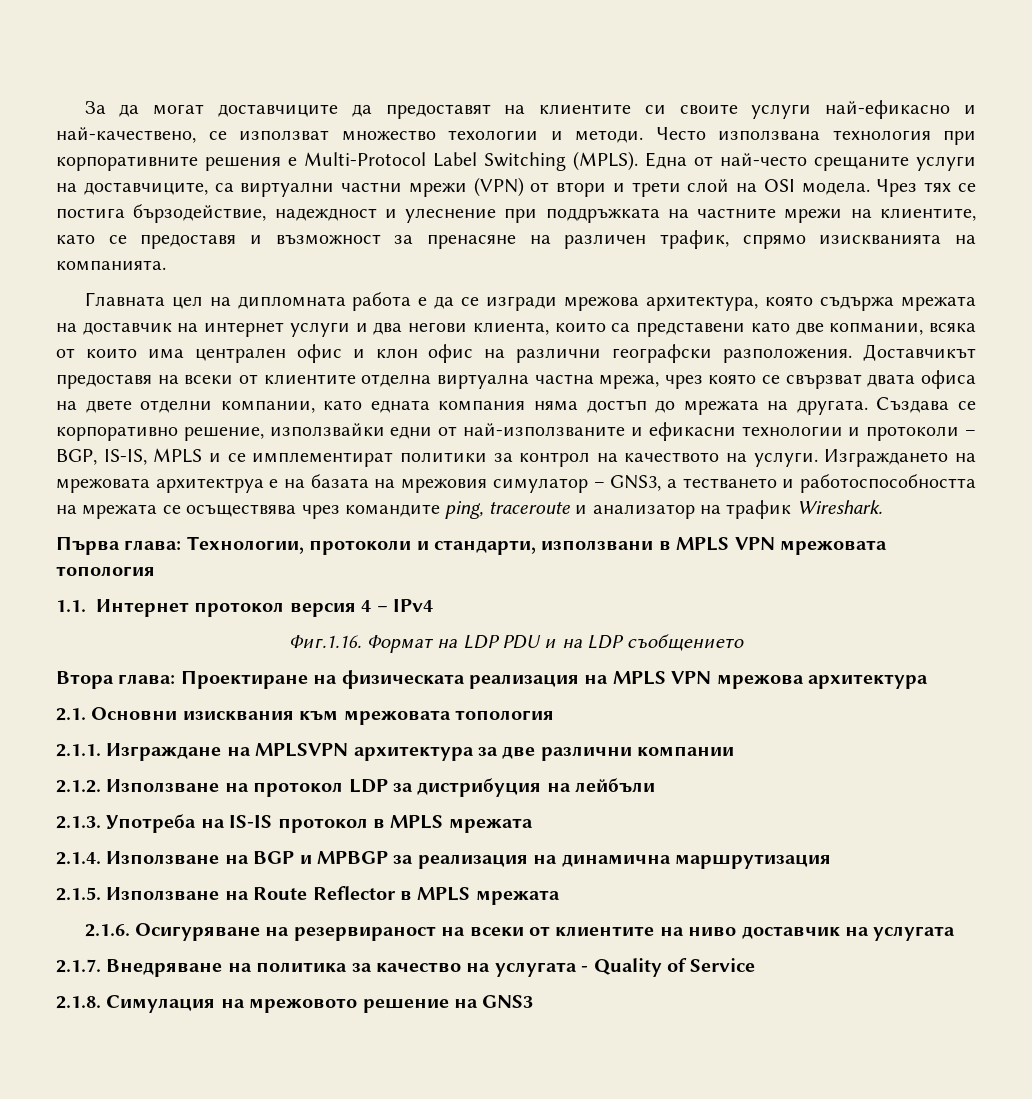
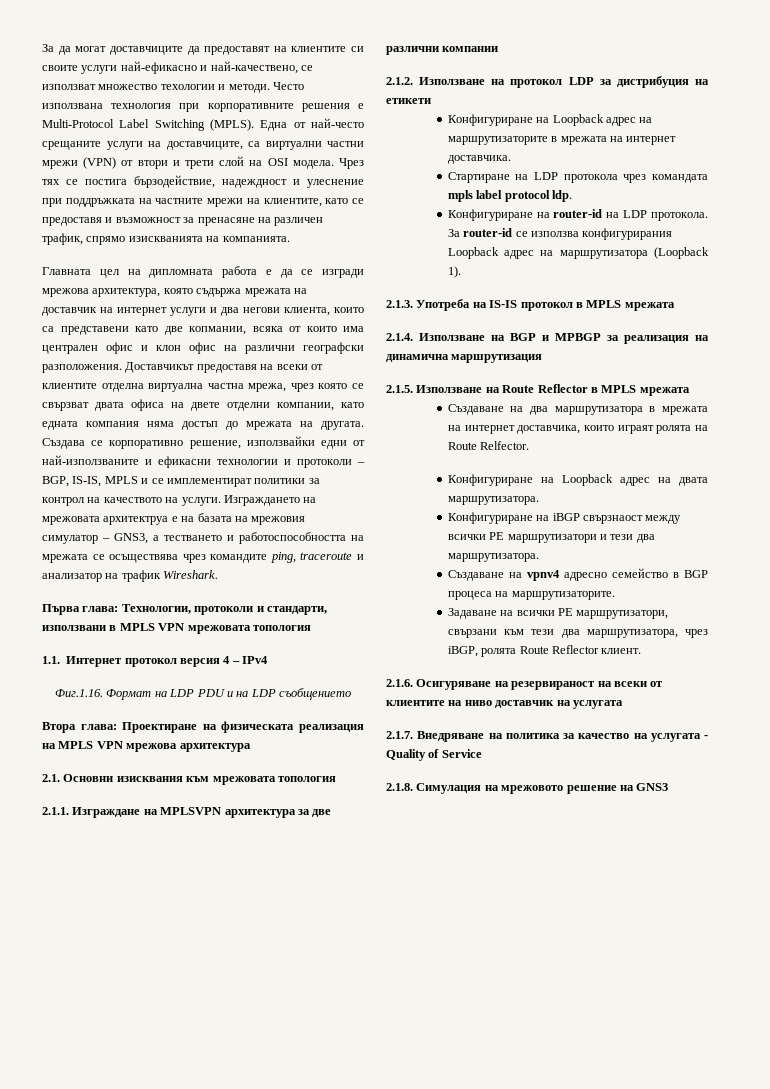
- 2.1.2. Използване на протокол LDP за дистрибуция на лейбъли
+ 2.1.2. Използване на протокол LDP за дистрибуция на етикети
+ Конфигуриране на Loopback адрес на маршрутизаторите в мрежата на интернет доставчика.
+ Стартиране на LDP протокола чрез командата mpls label protocol ldp.
+ Конфигуриране на router-id на LDP протокола. За router-id се използва конфигурирания Loopback адрес на маршрутизатора (Loopback 1).
+ Създаване на два маршрутизатора в мрежата на интернет доставчика, които играят ролята на Route Relfector.
+ Конфигуриране на Loopback адрес на двата маршрутизатора.
+ Конфигуриране на iBGP свързнаост между всички PE маршрутизатори и тези два маршрутизатора.
+ Създаване на vpnv4 адресно семейство в BGP процеса на маршрутизаторите.
+ Задаване на всички РЕ маршрутизатори, свързани към тези два маршрутизатора, чрез iBGP, ролята Route Reflector клиент.

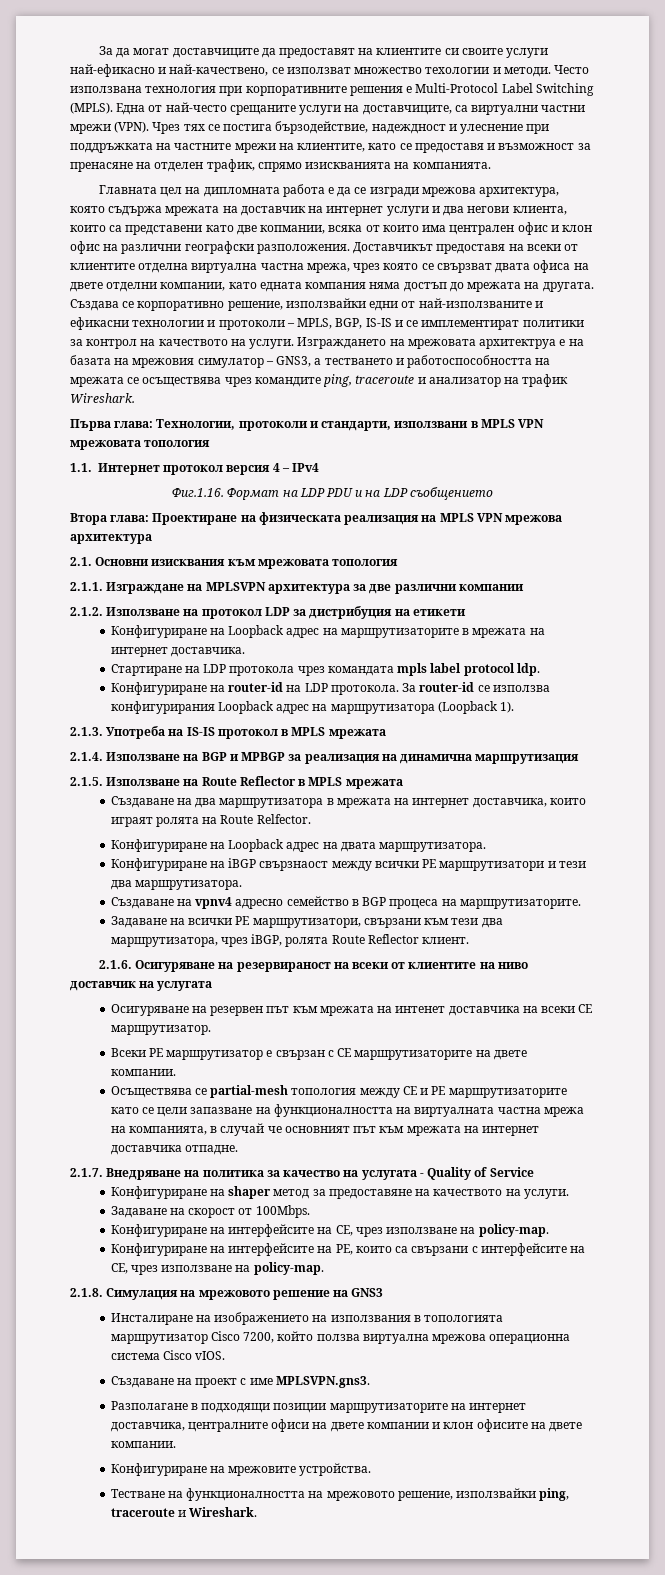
- Една от най-често срещаните услуги на доставчиците, са виртуални частни мрежи (VPN) от втори и трети слой на OSI модела.
+ Една от най-често срещаните услуги на доставчиците, са виртуални частни мрежи (VPN).
- Чрез тях се постига бързодействие, надеждност и улеснение при поддръжката на частните мрежи на клиентите, като се предоставя и възможност за пренасяне на различен трафик, спрямо изискванията на компанията.
+ Чрез тях се постига бързодействие, надеждност и улеснение при поддръжката на частните мрежи на клиентите, като се предоставя и възможност за пренасяне на отделен трафик, спрямо изискванията на компанията.
- Създава се корпоративно решение, използвайки едни от най-използваните и ефикасни технологии и протоколи – BGP, IS-IS, MPLS и се имплементират политики за контрол на качеството на услуги.
+ Създава се корпоративно решение, използвайки едни от най-използваните и ефикасни технологии и протоколи – MPLS, BGP, IS-IS и се имплементират политики за контрол на качеството на услуги.
+ Осигуряване на резервен път към мрежата на интенет доставчика на всеки СЕ маршрутизатор.
+ Всеки РЕ маршрутизатор е свързан с СЕ маршрутизаторите на двете компании.
+ Осъществява се partial-mesh топология между СЕ и РЕ маршрутизаторите като се цели запазване на функционалността на виртуалната частна мрежа на компанията, в случай че основният път към мрежата на интернет доставчика отпадне.
+ Конфигуриране на shaper метод за предоставяне на качеството на услуги.
+ Задаване на скорост от 100Mbps.
+ Конфигуриране на интерфейсите на СЕ, чрез използване на policy-map.
+ Конфигуриране на интерфейсите на РЕ, които са свързани с интерфейсите на СЕ, чрез използване на policy-map.
+ Инсталиране на изображението на използвания в топологията маршрутизатор Cisco 7200, който ползва виртуална мрежова операционна система Cisco vIOS.
+ Създаване на проект с име MPLSVPN.gns3.
+ Разполагане в подходящи позиции маршрутизаторите на интернет доставчика, централните офиси на двете компании и клон офисите на двете компании.
+ Конфигуриране на мрежовите устройства.
+ Тестване на функционалността на мрежовото решение, използвайки ping, traceroute и Wireshark.

